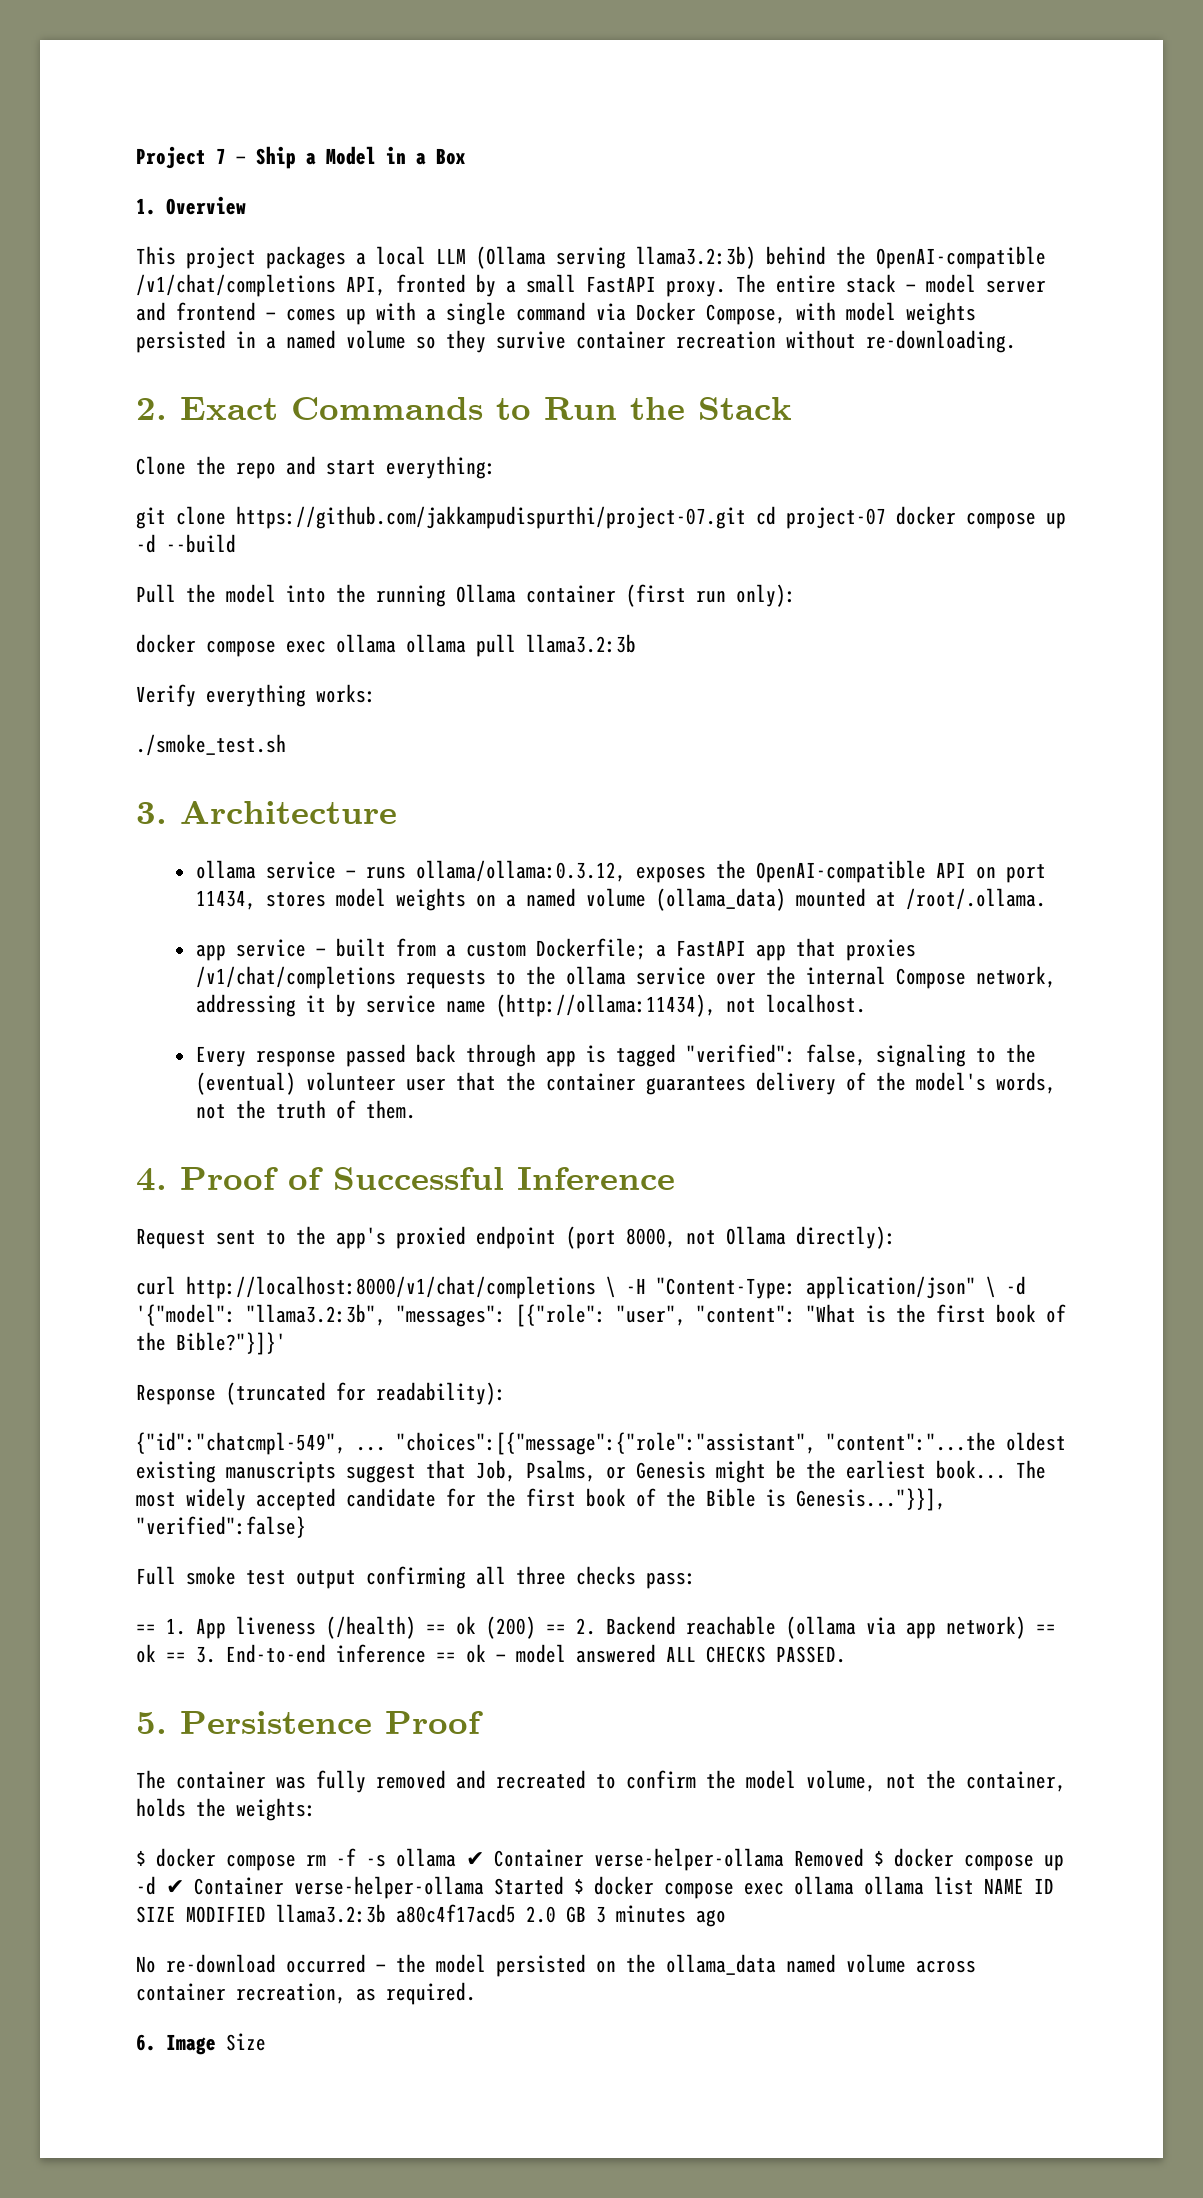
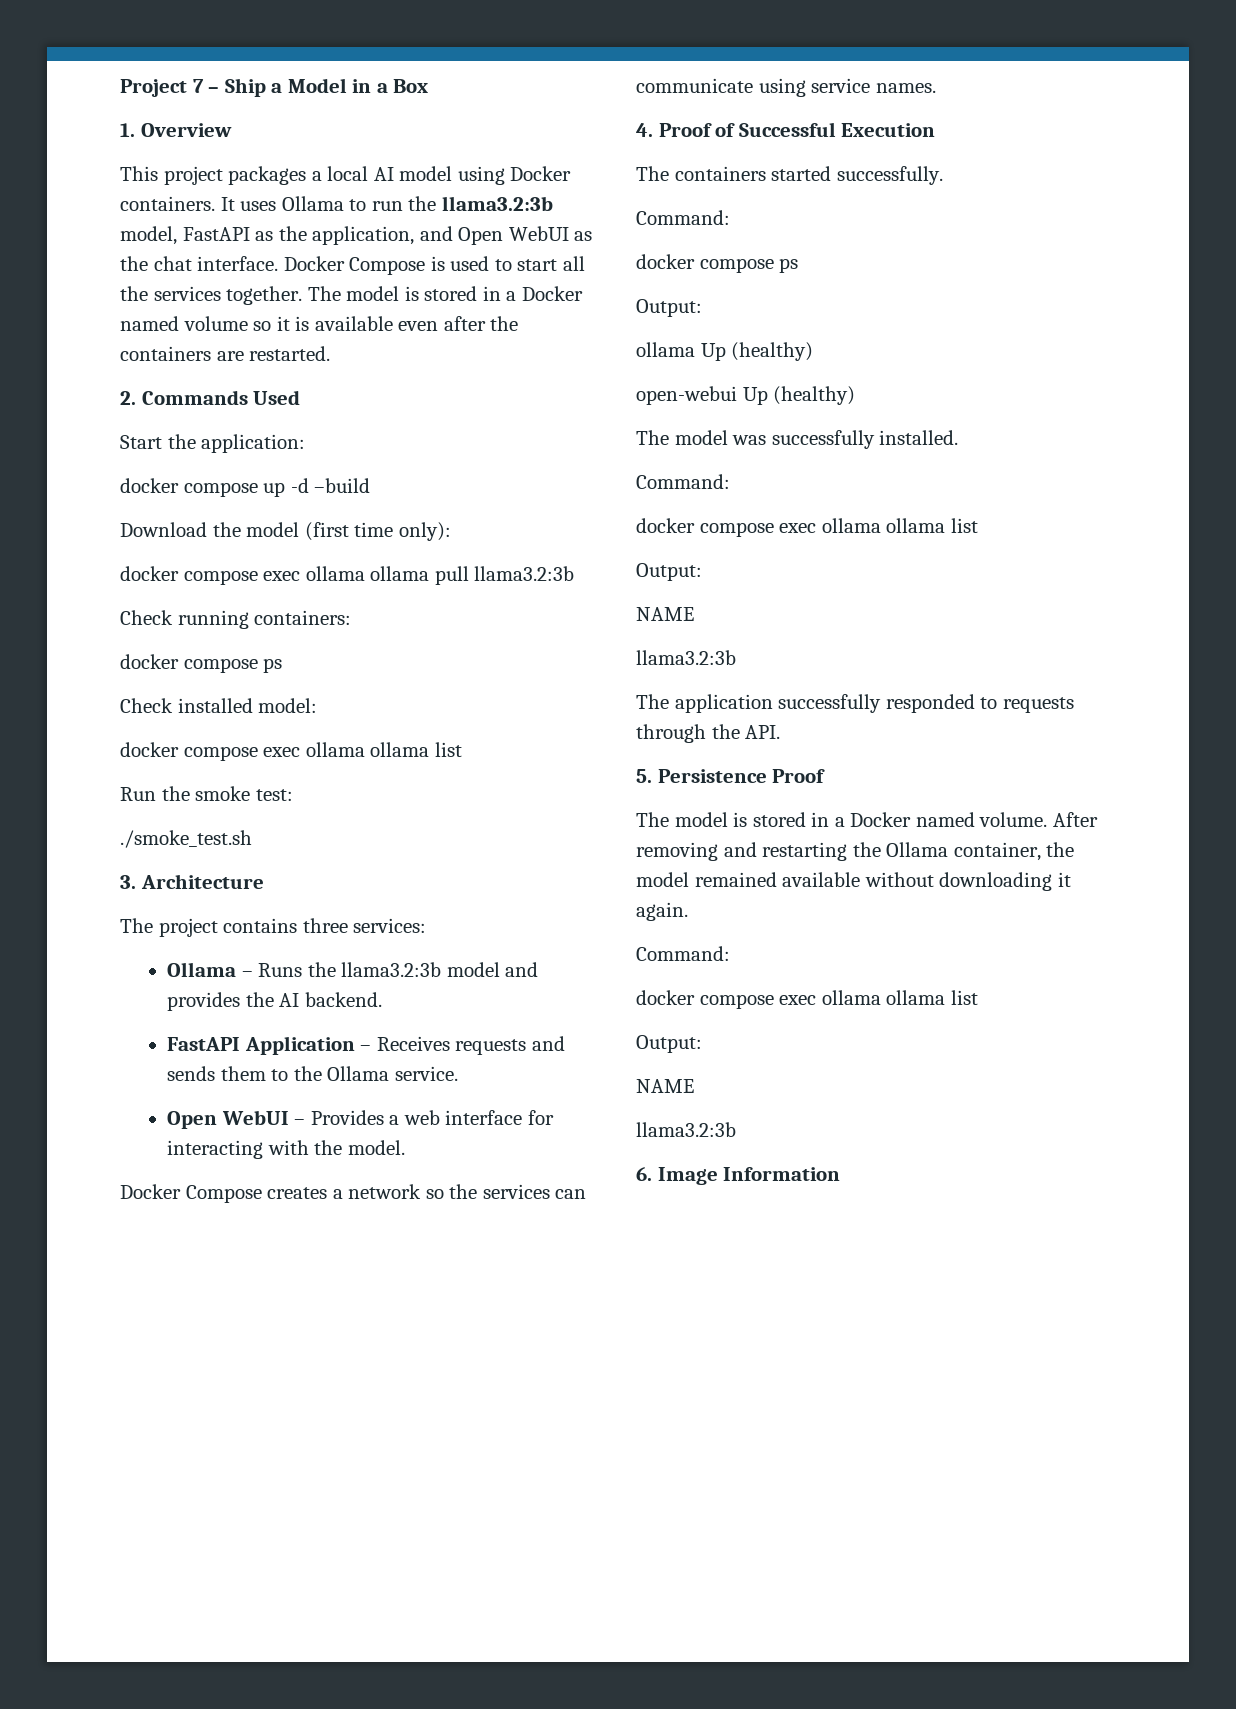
- Project 7 — Ship a Model in a Box
+ Project 7 – Ship a Model in a Box
- This project packages a local LLM (Ollama serving llama3.2:3b) behind the OpenAI-compatible /v1/chat/completions API, fronted by a small FastAPI proxy. The entire stack — model server and frontend — comes up with a single command via Docker Compose, with model weights persisted in a named volume so they survive container recreation without re-downloading.
- 2. Exact Commands to Run the Stack
- Clone the repo and start everything:
- git clone https://github.com/jakkampudispurthi/project-07.git cd project-07 docker compose up -d --build
- Pull the model into the running Ollama container (first run only):
+ This project packages a local AI model using Docker containers. It uses Ollama to run the llama3.2:3b model, FastAPI as the application, and Open WebUI as the chat interface. Docker Compose is used to start all the services together. The model is stored in a Docker named volume so it is available even after the containers are restarted.
+ 2. Commands Used
+ Start the application:
+ docker compose up -d –build
+ Download the model (first time only):
- Verify everything works:
+ Check running containers:
+ docker compose ps
+ Check installed model:
+ docker compose exec ollama ollama list
+ Run the smoke test:
  ./smoke_test.sh
  3. Architecture
- ollama service — runs ollama/ollama:0.3.12, exposes the OpenAI-compatible API on port 11434, stores model weights on a named volume (ollama_data) mounted at /root/.ollama.
- app service — built from a custom Dockerfile; a FastAPI app that proxies /v1/chat/completions requests to the ollama service over the internal Compose network, addressing it by service name (http://ollama:11434), not localhost.
- Every response passed back through app is tagged "verified": false, signaling to the (eventual) volunteer user that the container guarantees delivery of the model's words, not the truth of them.
- 4. Proof of Successful Inference
- Request sent to the app's proxied endpoint (port 8000, not Ollama directly):
- curl http://localhost:8000/v1/chat/completions \ -H "Content-Type: application/json" \ -d '{"model": "llama3.2:3b", "messages": [{"role": "user", "content": "What is the first book of the Bible?"}]}'
- Response (truncated for readability):
- {"id":"chatcmpl-549", ... "choices":[{"message":{"role":"assistant", "content":"...the oldest existing manuscripts suggest that Job, Psalms, or Genesis might be the earliest book... The most widely accepted candidate for the first book of the Bible is Genesis..."}}], "verified":false}
- Full smoke test output confirming all three checks pass:
- == 1. App liveness (/health) == ok (200) == 2. Backend reachable (ollama via app network) == ok == 3. End-to-end inference == ok — model answered ALL CHECKS PASSED.
+ The project contains three services:
+ Ollama – Runs the llama3.2:3b model and provides the AI backend.
+ FastAPI Application – Receives requests and sends them to the Ollama service.
+ Open WebUI – Provides a web interface for interacting with the model.
+ Docker Compose creates a network so the services can communicate using service names.
+ 4. Proof of Successful Execution
+ The containers started successfully.
+ Command:
+ docker compose ps
+ Output:
+ ollama Up (healthy)
+ open-webui Up (healthy)
+ The model was successfully installed.
+ Command:
+ docker compose exec ollama ollama list
+ Output:
+ NAME
+ llama3.2:3b
+ The application successfully responded to requests through the API.
  5. Persistence Proof
- The container was fully removed and recreated to confirm the model volume, not the container, holds the weights:
- $ docker compose rm -f -s ollama ✔ Container verse-helper-ollama Removed $ docker compose up -d ✔ Container verse-helper-ollama Started $ docker compose exec ollama ollama list NAME ID SIZE MODIFIED llama3.2:3b a80c4f17acd5 2.0 GB 3 minutes ago
- No re-download occurred — the model persisted on the ollama_data named volume across container recreation, as required.
+ The model is stored in a Docker named volume. After removing and restarting the Ollama container, the model remained available without downloading it again.
+ Command:
+ docker compose exec ollama ollama list
+ Output:
+ NAME
+ llama3.2:3b
- 6. Image Size
+ 6. Image Information

